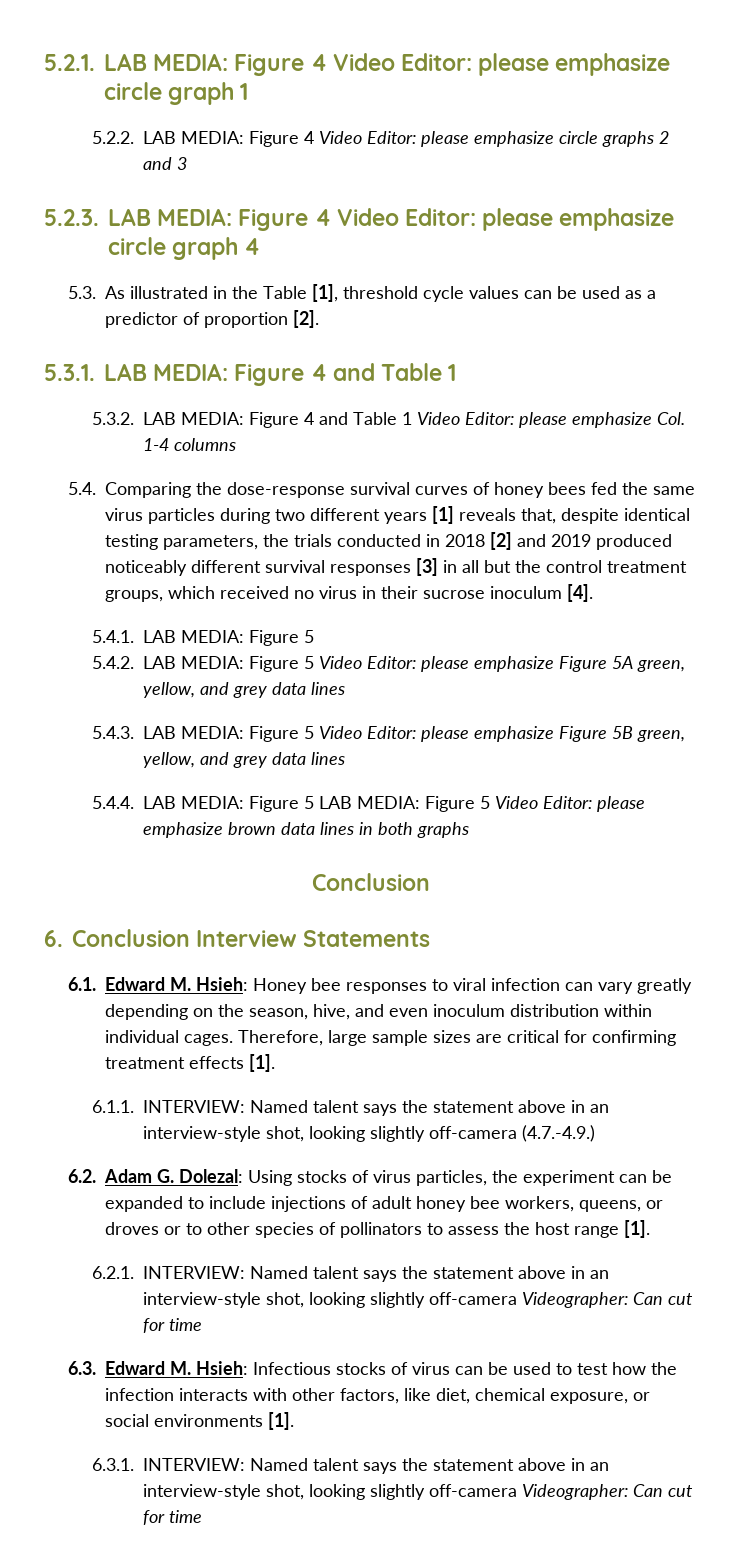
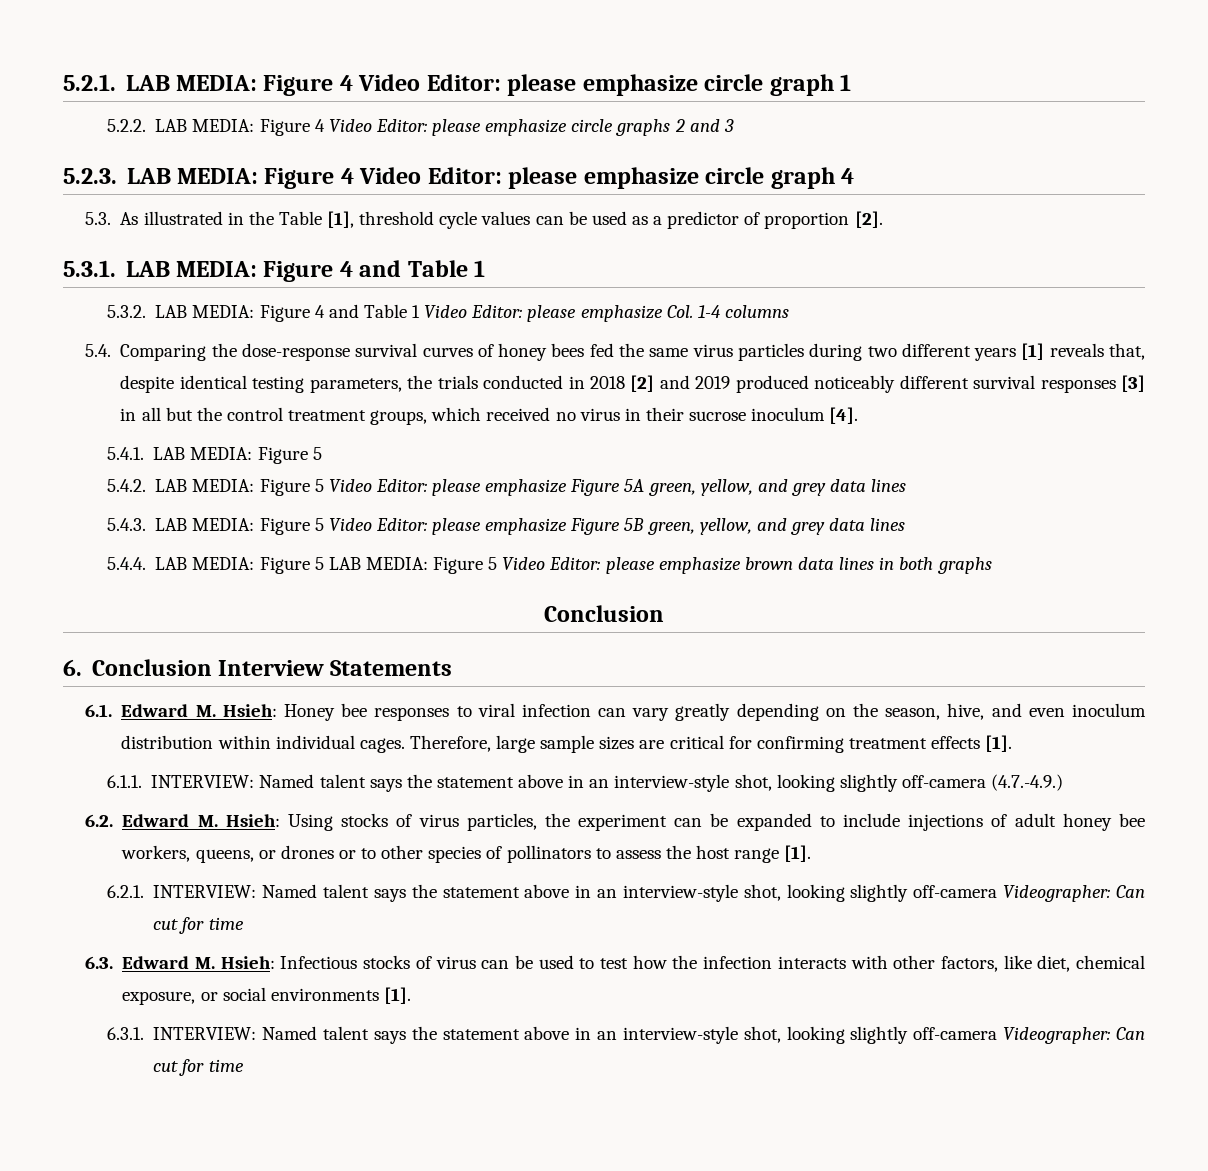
- 6.2. Adam G. Dolezal: Using stocks of virus particles, the experiment can be expanded to include injections of adult honey bee workers, queens, or droves or to other species of pollinators to assess the host range [1].
+ 6.2. Edward M. Hsieh: Using stocks of virus particles, the experiment can be expanded to include injections of adult honey bee workers, queens, or drones or to other species of pollinators to assess the host range [1].

